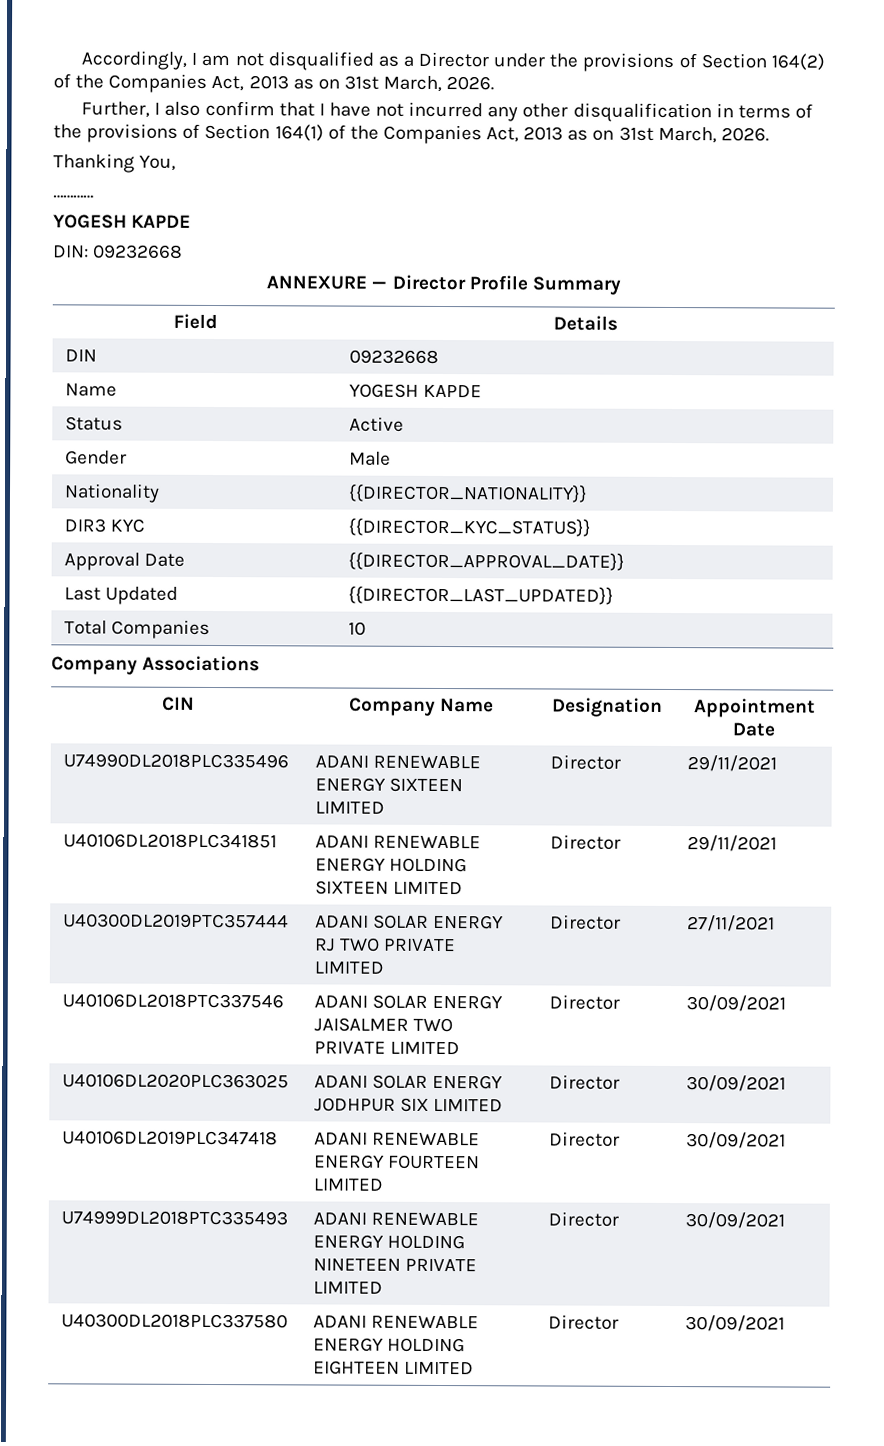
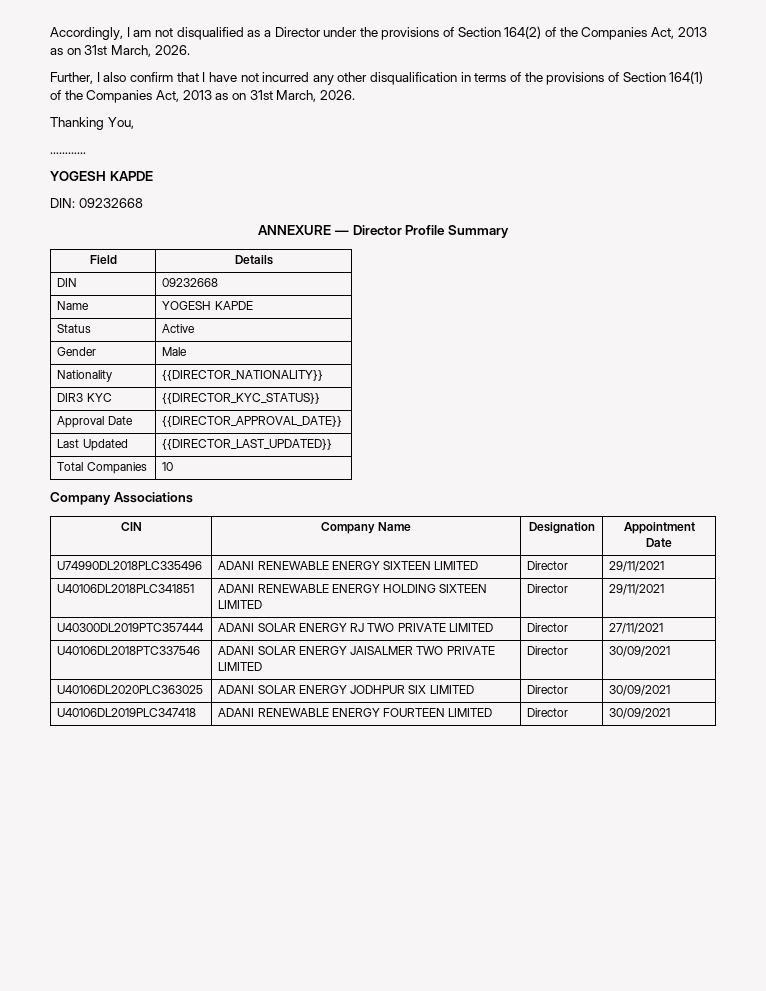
- U74999DL2018PTC335493 | ADANI RENEWABLE ENERGY HOLDING NINETEEN PRIVATE LIMITED | Director | 30/09/2021
- U40300DL2018PLC337580 | ADANI RENEWABLE ENERGY HOLDING EIGHTEEN LIMITED | Director | 30/09/2021

